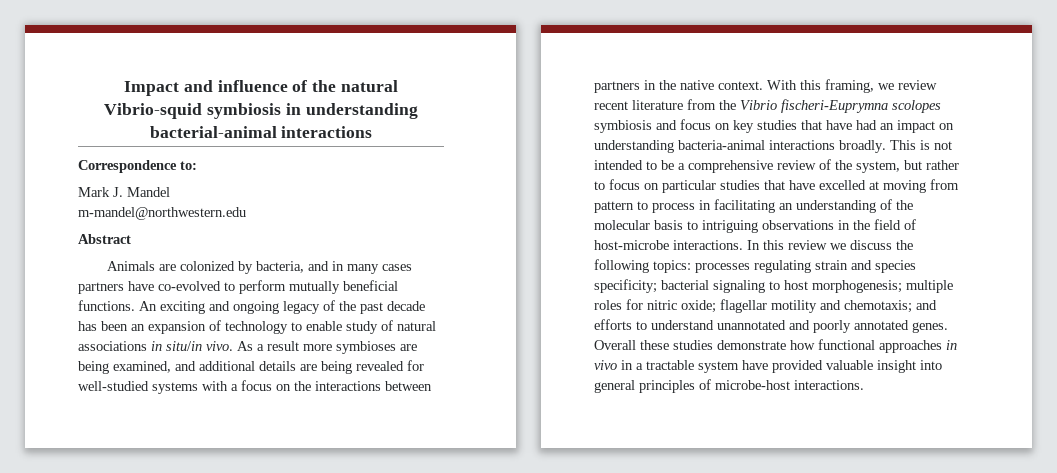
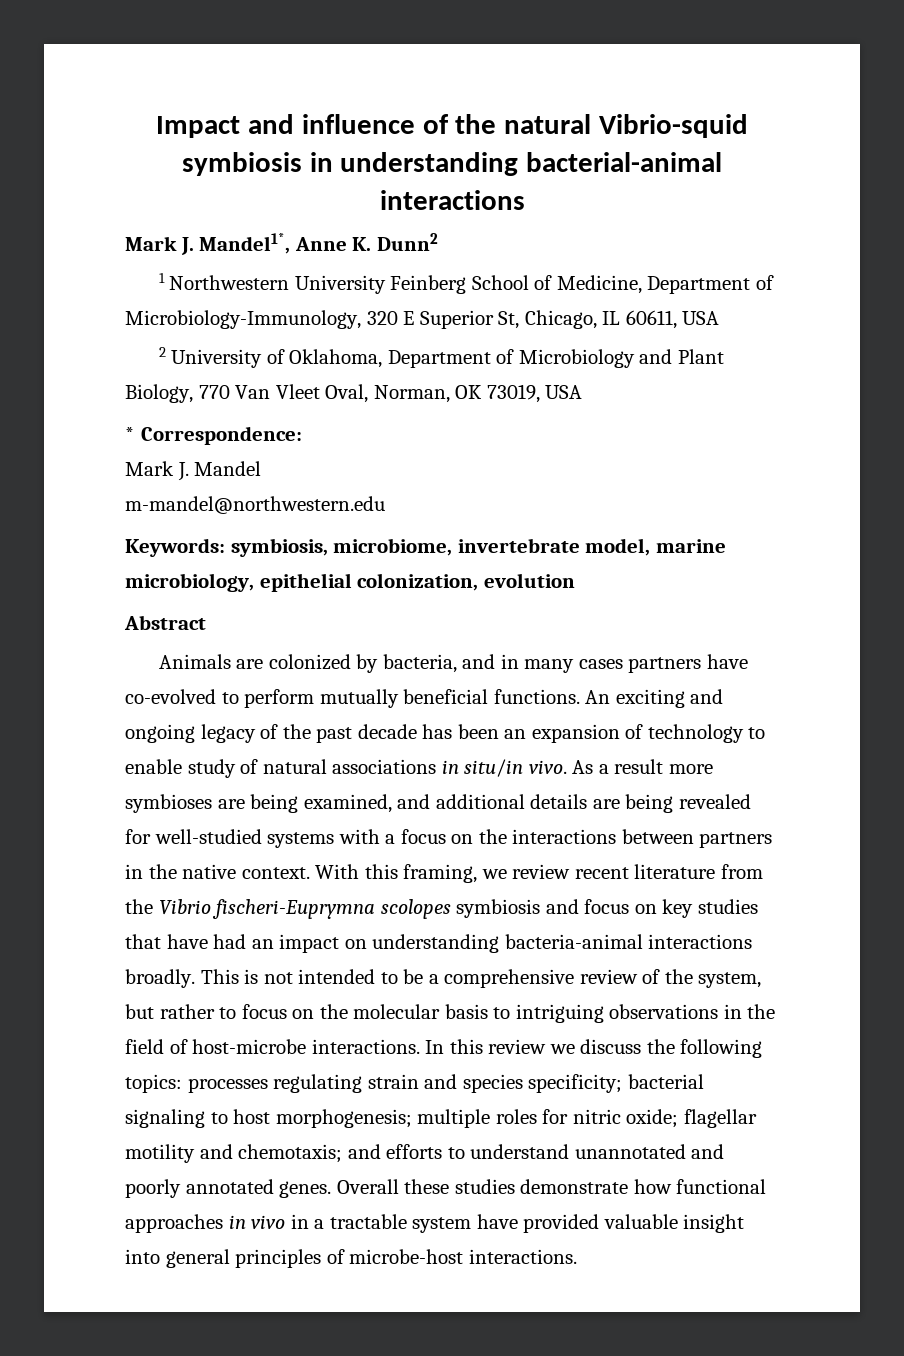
- Correspondence to:
+ Mark J. Mandel1*, Anne K. Dunn2
+ 1 Northwestern University Feinberg School of Medicine, Department of Microbiology-Immunology, 320 E Superior St, Chicago, IL 60611, USA
+ 2 University of Oklahoma, Department of Microbiology and Plant Biology, 770 Van Vleet Oval, Norman, OK 73019, USA
+ * Correspondence:
  Mark J. Mandel
  m-mandel@northwestern.edu
+ Keywords: symbiosis, microbiome, invertebrate model, marine microbiology, epithelial colonization, evolution
- This is not intended to be a comprehensive review of the system, but rather to focus on particular studies that have excelled at moving from pattern to process in facilitating an understanding of the molecular basis to intriguing observations in the field of host-microbe interactions.
+ This is not intended to be a comprehensive review of the system, but rather to focus on the molecular basis to intriguing observations in the field of host-microbe interactions.

